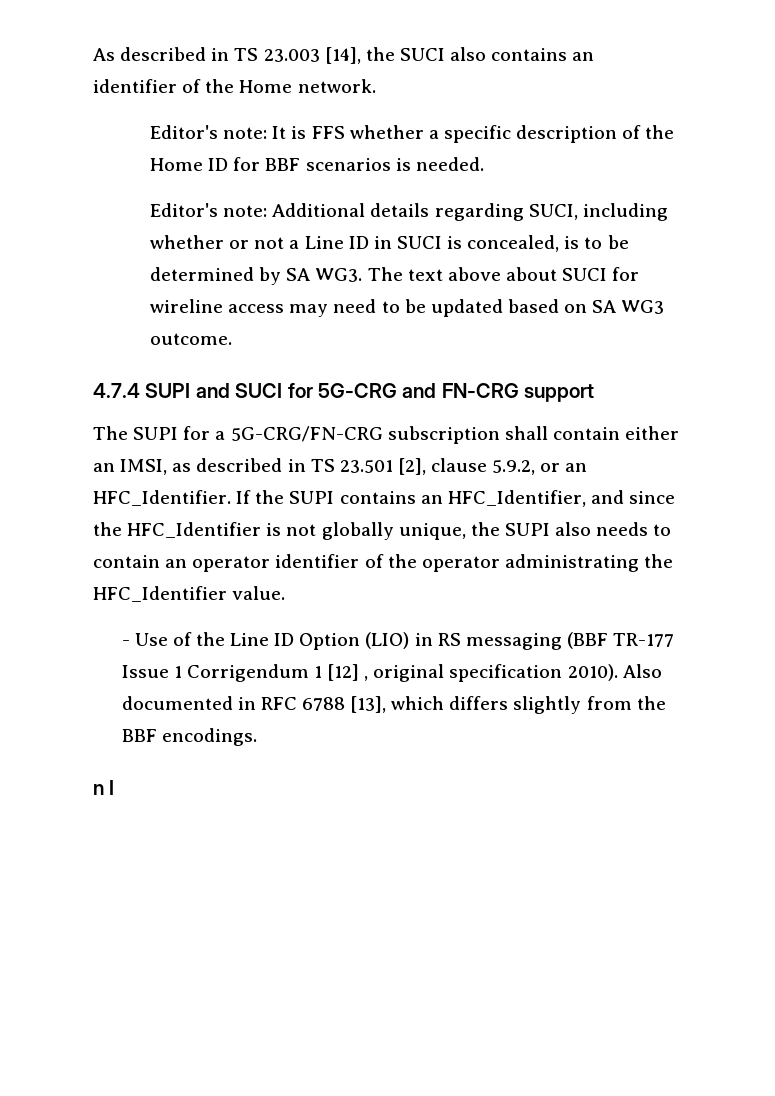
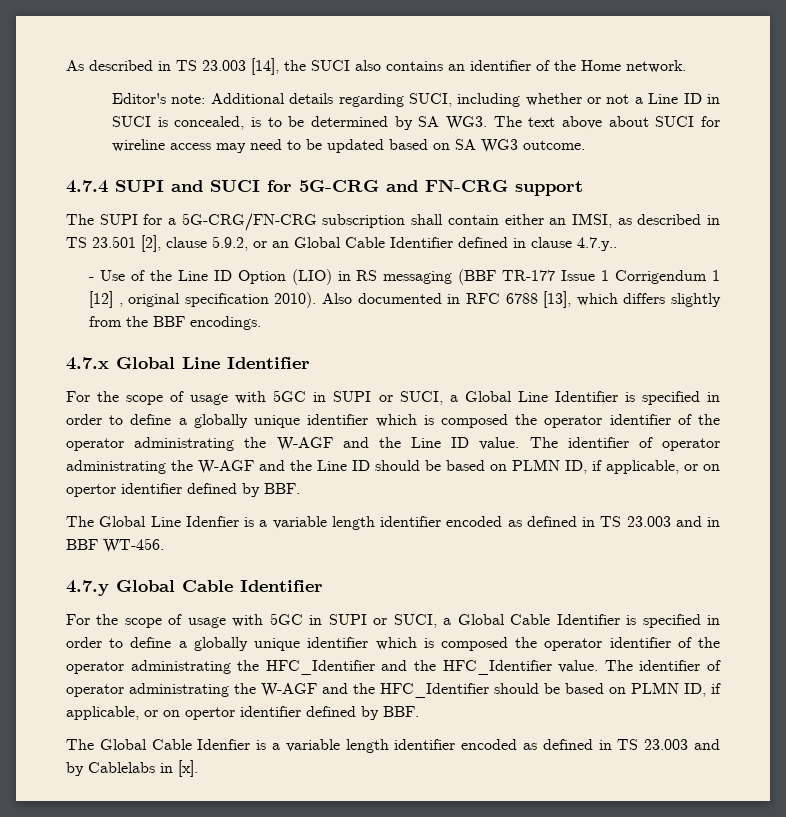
- Editor's note: It is FFS whether a specific description of the Home ID for BBF scenarios is needed.
- The SUPI for a 5G-CRG/FN-CRG subscription shall contain either an IMSI, as described in TS 23.501 [2], clause 5.9.2, or an HFC_Identifier. If the SUPI contains an HFC_Identifier, and since the HFC_Identifier is not globally unique, the SUPI also needs to contain an operator identifier of the operator administrating the HFC_Identifier value.
+ The SUPI for a 5G-CRG/FN-CRG subscription shall contain either an IMSI, as described in TS 23.501 [2], clause 5.9.2, or an Global Cable Identifier defined in clause 4.7.y..
- n I
+ 4.7.x Global Line Identifier
+ For the scope of usage with 5GC in SUPI or SUCI, a Global Line Identifier is specified in order to define a globally unique identifier which is composed the operator identifier of the operator administrating the W-AGF and the Line ID value. The identifier of operator administrating the W-AGF and the Line ID should be based on PLMN ID, if applicable, or on opertor identifier defined by BBF.
+ The Global Line Idenfier is a variable length identifier encoded as defined in TS 23.003 and in BBF WT-456.
+ 4.7.y Global Cable Identifier
+ For the scope of usage with 5GC in SUPI or SUCI, a Global Cable Identifier is specified in order to define a globally unique identifier which is composed the operator identifier of the operator administrating the HFC_Identifier and the HFC_Identifier value. The identifier of operator administrating the W-AGF and the HFC_Identifier should be based on PLMN ID, if applicable, or on opertor identifier defined by BBF.
+ The Global Cable Idenfier is a variable length identifier encoded as defined in TS 23.003 and by Cablelabs in [x].

